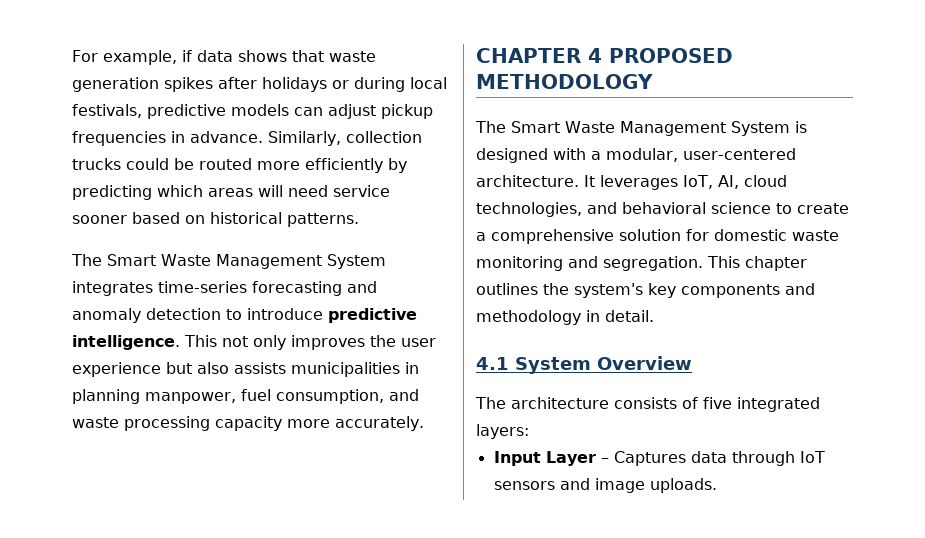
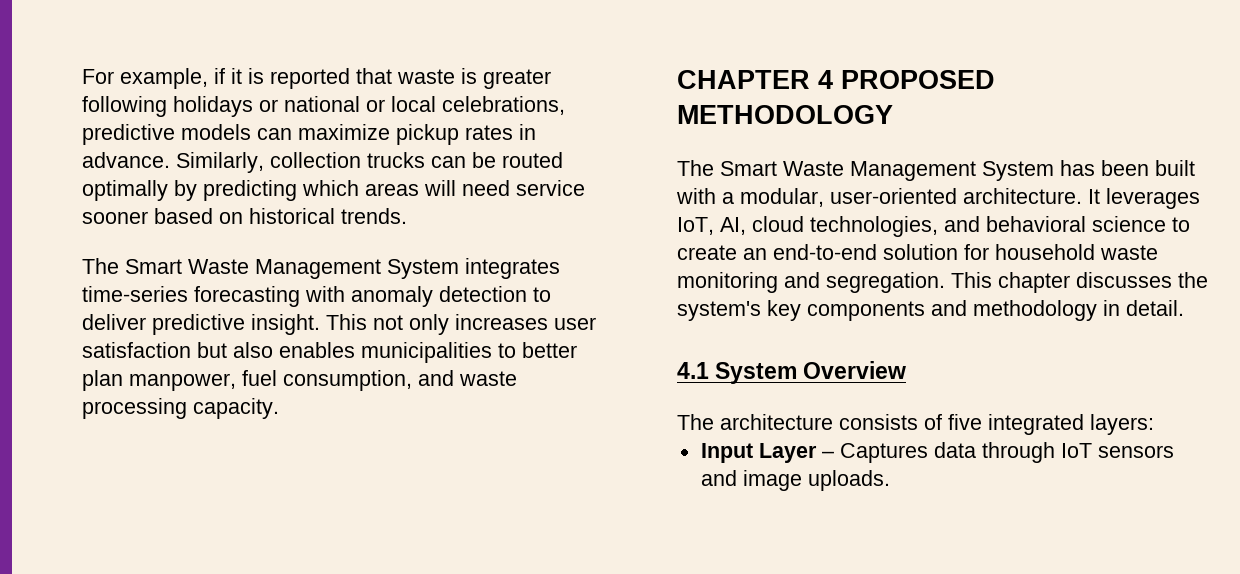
- For example, if data shows that waste generation spikes after holidays or during local festivals, predictive models can adjust pickup frequencies in advance.
+ For example, if it is reported that waste is greater following holidays or national or local celebrations, predictive models can maximize pickup rates in advance.
- Similarly, collection trucks could be routed more efficiently by predicting which areas will need service sooner based on historical patterns.
+ Similarly, collection trucks can be routed optimally by predicting which areas will need service sooner based on historical trends.
- The Smart Waste Management System integrates time-series forecasting and anomaly detection to introduce predictive intelligence. This not only improves the user experience but also assists municipalities in planning manpower, fuel consumption, and waste processing capacity more accurately.
+ The Smart Waste Management System integrates time-series forecasting with anomaly detection to deliver predictive insight. This not only increases user satisfaction but also enables municipalities to better plan manpower, fuel consumption, and waste processing capacity.
- The Smart Waste Management System is designed with a modular, user-centered architecture.
+ The Smart Waste Management System has been built with a modular, user-oriented architecture.
- It leverages IoT, AI, cloud technologies, and behavioral science to create a comprehensive solution for domestic waste monitoring and segregation.
+ It leverages IoT, AI, cloud technologies, and behavioral science to create an end-to-end solution for household waste monitoring and segregation.
- This chapter outlines the system's key components and methodology in detail.
+ This chapter discusses the system's key components and methodology in detail.

